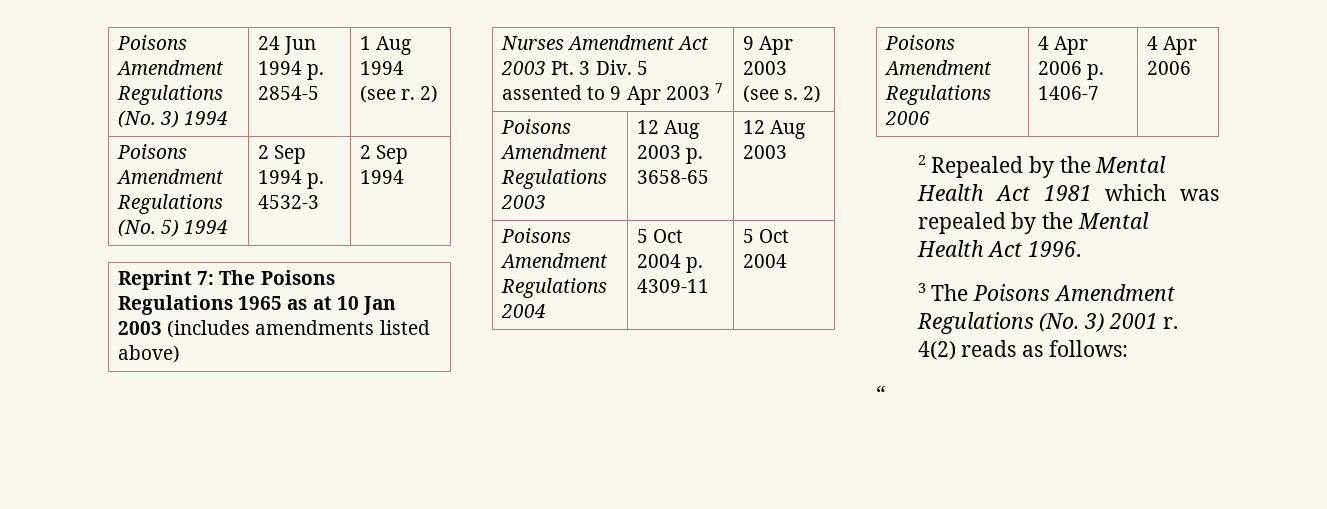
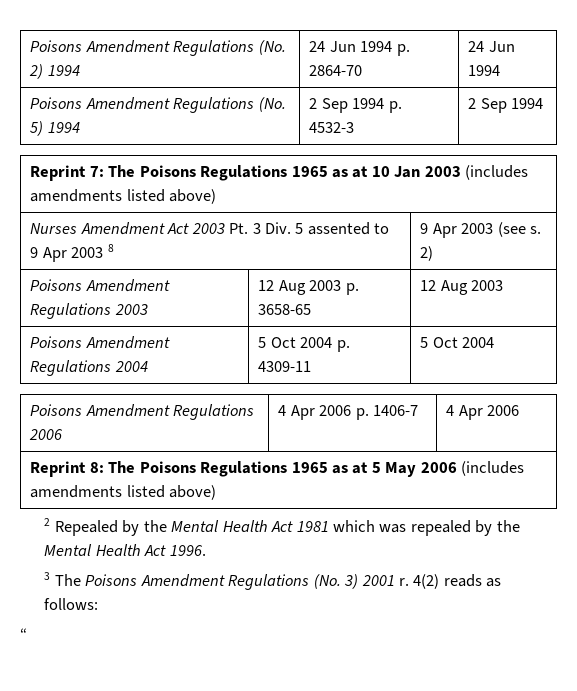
- Poisons Amendment Regulations (No. 3) 1994 | 24 Jun 1994 p. 2854-5 | 1 Aug 1994 (see r. 2)
+ Poisons Amendment Regulations (No. 2) 1994 | 24 Jun 1994 p. 2864-70 | 24 Jun 1994
- Nurses Amendment Act 2003 Pt. 3 Div. 5 assented to 9 Apr 2003 7 | 9 Apr 2003 (see s. 2)
+ Nurses Amendment Act 2003 Pt. 3 Div. 5 assented to 9 Apr 2003 8 | 9 Apr 2003 (see s. 2)
+ Reprint 8: The Poisons Regulations 1965 as at 5 May 2006 (includes amendments listed above)

